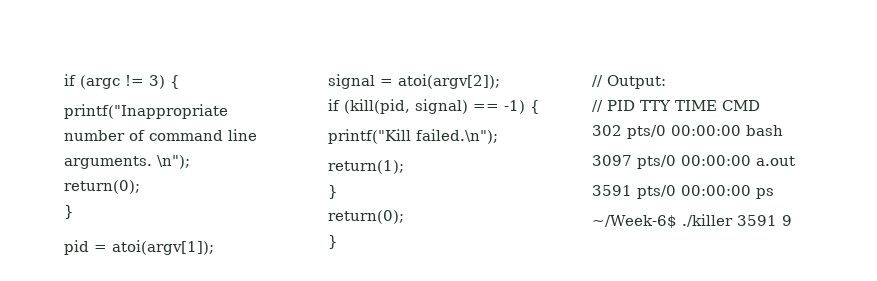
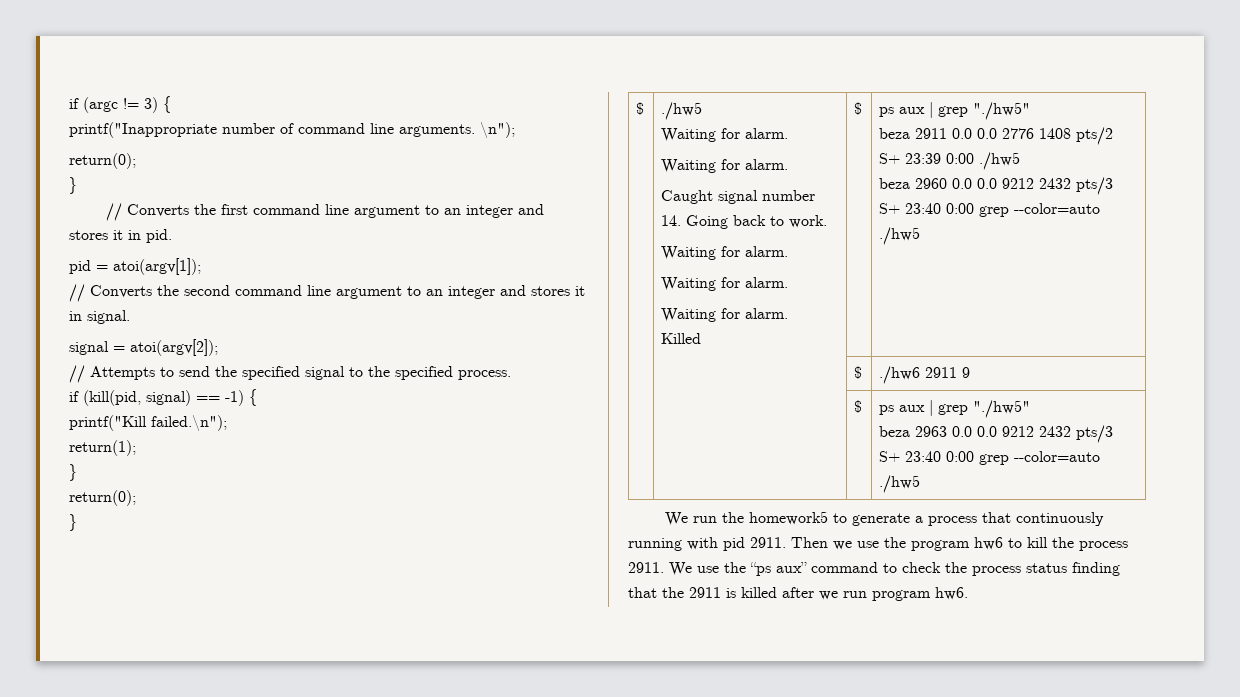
+ // Converts the first command line argument to an integer and stores it in pid.
  pid = atoi(argv[1]);
+ // Converts the second command line argument to an integer and stores it in signal.
  signal = atoi(argv[2]);
+ // Attempts to send the specified signal to the specified process.
- // Output:
- // PID TTY TIME CMD
- 302 pts/0 00:00:00 bash
- 3097 pts/0 00:00:00 a.out
- 3591 pts/0 00:00:00 ps
- ~/Week-6$ ./killer 3591 9
+ $ | ./hw5
+ Waiting for alarm.
+ Waiting for alarm.
+ Caught signal number 14. Going back to work.
+ Waiting for alarm.
+ Waiting for alarm.
+ Waiting for alarm.
+ Killed | $ | ps aux | grep "./hw5"
+ beza 2911 0.0 0.0 2776 1408 pts/2 S+ 23:39 0:00 ./hw5
+ beza 2960 0.0 0.0 9212 2432 pts/3 S+ 23:40 0:00 grep --color=auto ./hw5
+ | | $ | ./hw6 2911 9
+ | | $ | ps aux | grep "./hw5"
+ beza 2963 0.0 0.0 9212 2432 pts/3 S+ 23:40 0:00 grep --color=auto ./hw5
+ We run the homework5 to generate a process that continuously running with pid 2911. Then we use the program hw6 to kill the process 2911. We use the “ps aux” command to check the process status finding that the 2911 is killed after we run program hw6.

